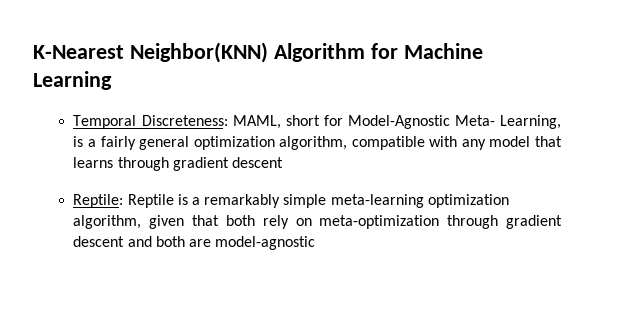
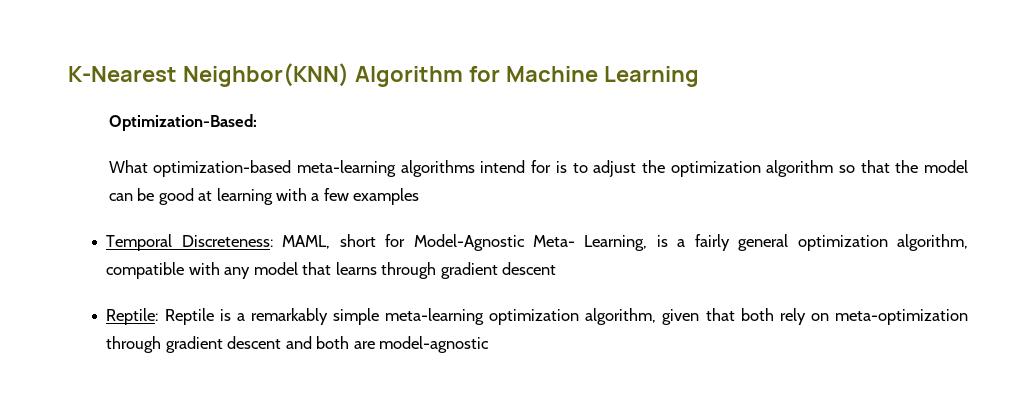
+ Optimization-Based:
+ What optimization-based meta-learning algorithms intend for is to adjust the optimization algorithm so that the model can be good at learning with a few examples

